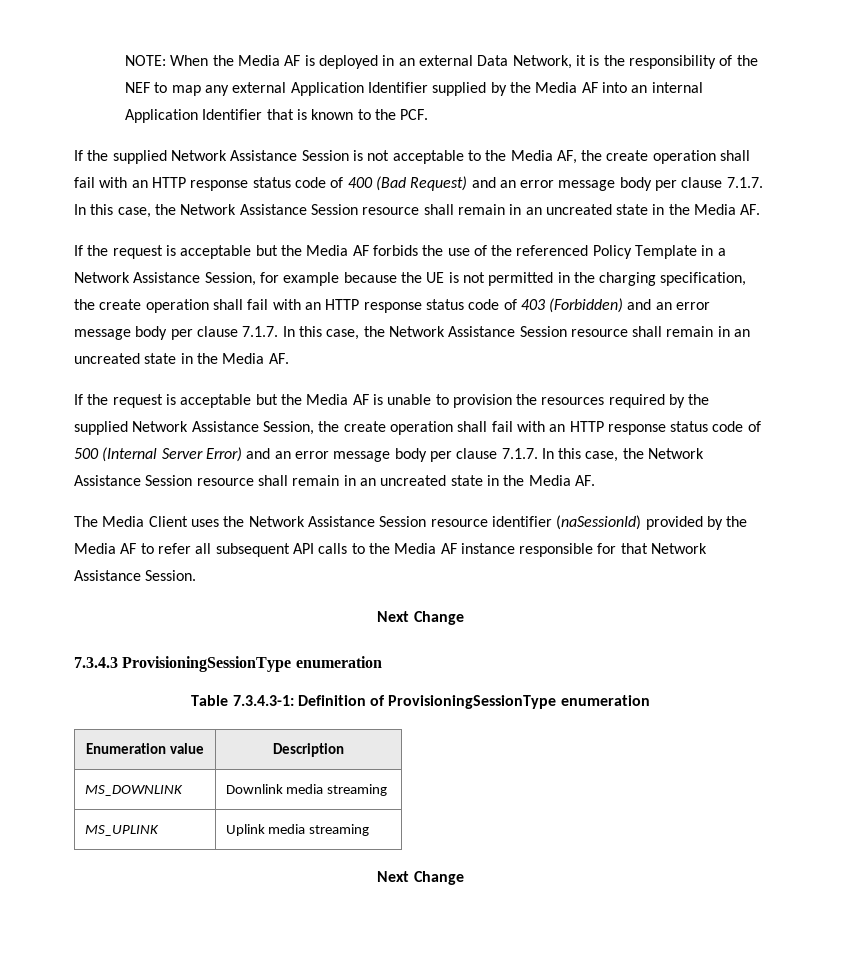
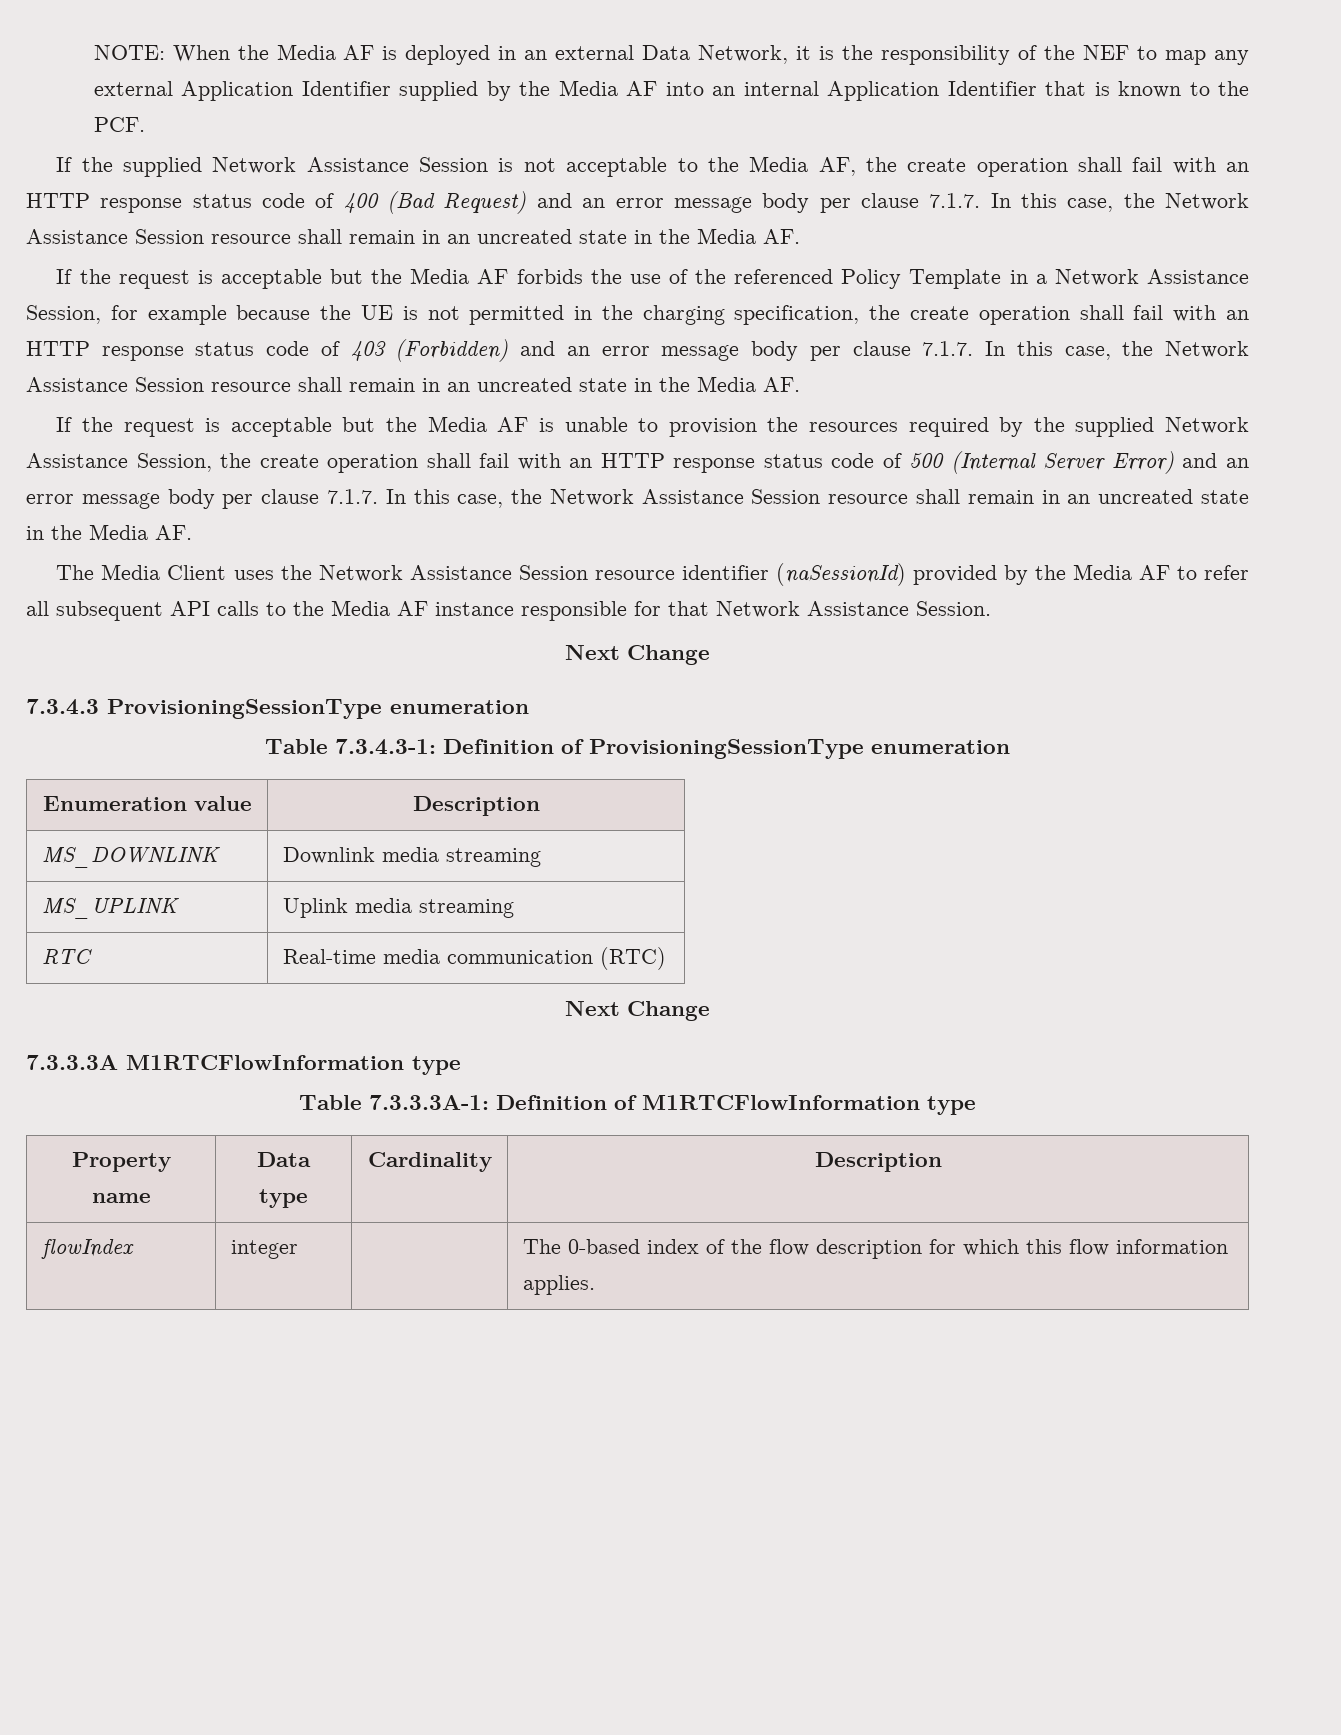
  MS_UPLINK | Uplink media streaming
+ RTC | Real-time media communication (RTC)
  Next Change
+ 7.3.3.3A M1RTCFlowInformation type
+ Table 7.3.3.3A-1: Definition of M1RTCFlowInformation type
+ Property name | Data type | Cardinality | Description
+ flowIndex | integer | | The 0-based index of the flow description for which this flow information applies.

